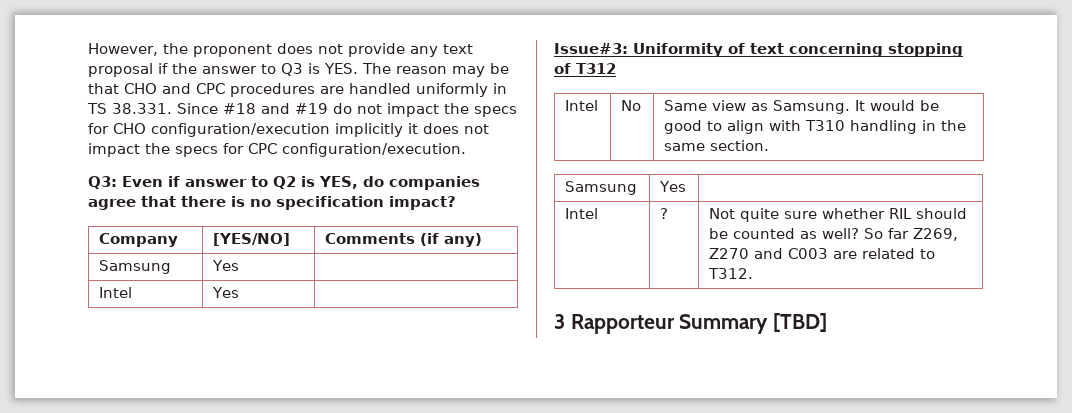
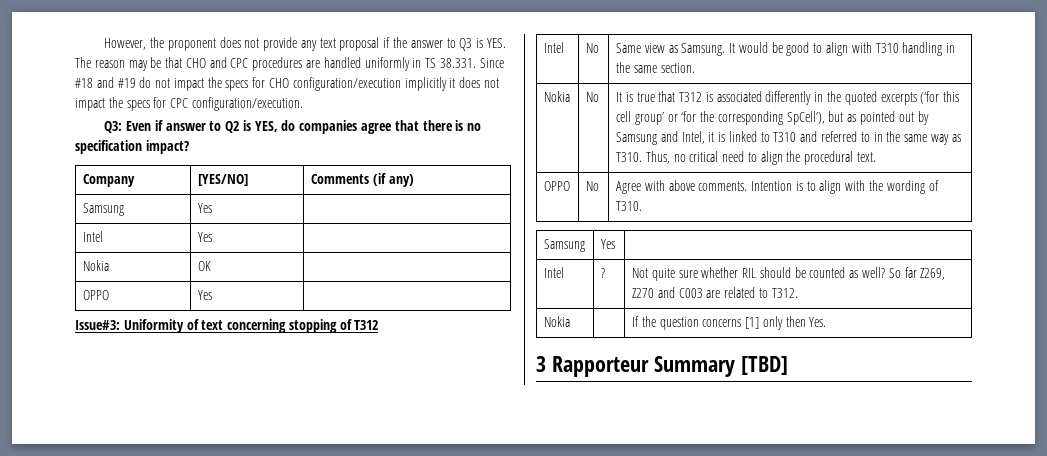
+ Nokia | OK |
+ OPPO | Yes |
+ Nokia | No | It is true that T312 is associated differently in the quoted excerpts (‘for this cell group’ or ‘for the corresponding SpCell’), but as pointed out by Samsung and Intel, it is linked to T310 and referred to in the same way as T310. Thus, no critical need to align the procedural text.
+ OPPO | No | Agree with above comments. Intention is to align with the wording of T310.
+ Nokia | | If the question concerns [1] only then Yes.

